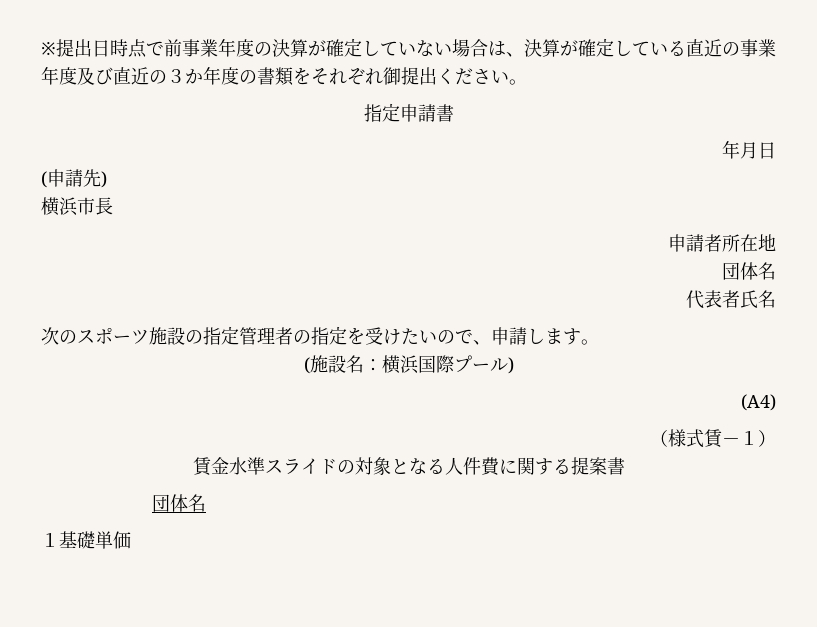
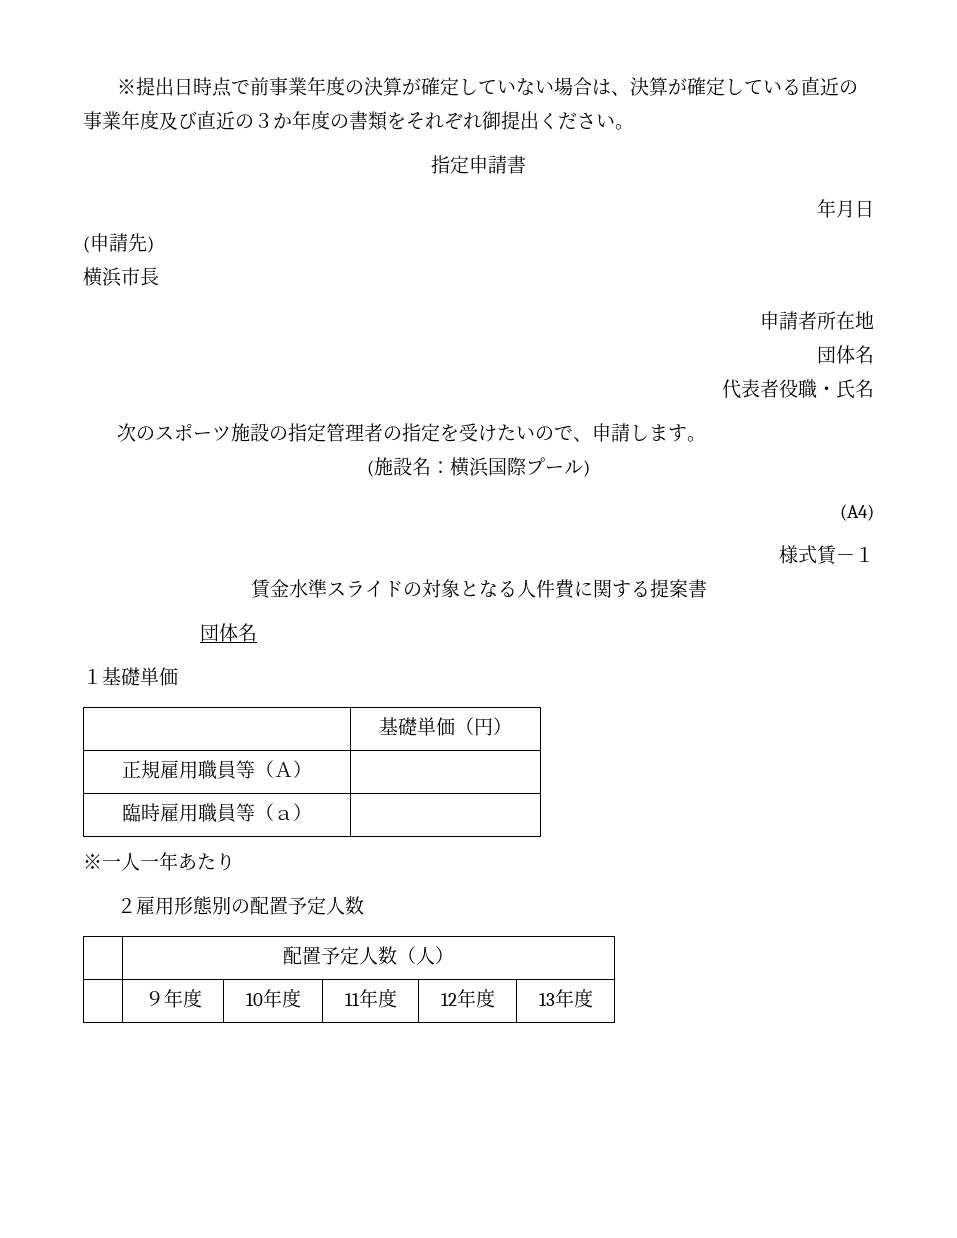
- 代表者氏名
+ 代表者役職・氏名
- （様式賃－１）
+ 様式賃－１
+ | 基礎単価（円）
+ 正規雇用職員等（Ａ） |
+ 臨時雇用職員等（ａ） |
+ ※一人一年あたり
+ ２雇用形態別の配置予定人数
+ | 配置予定人数（人）
+ | ９年度 | 10年度 | 11年度 | 12年度 | 13年度

